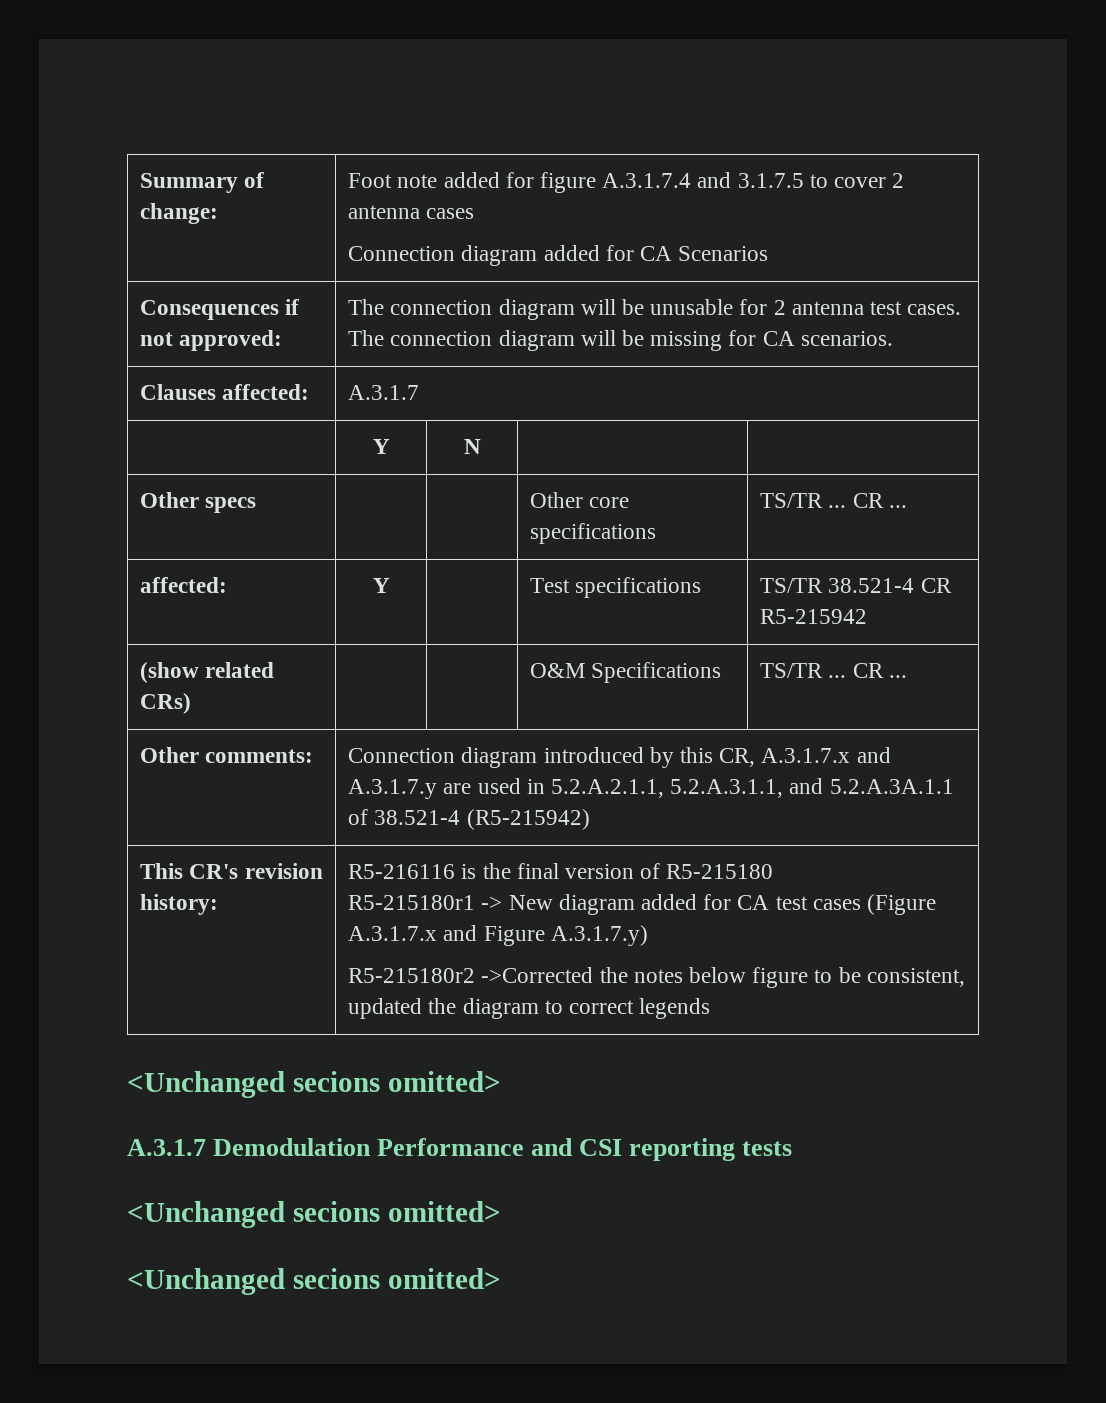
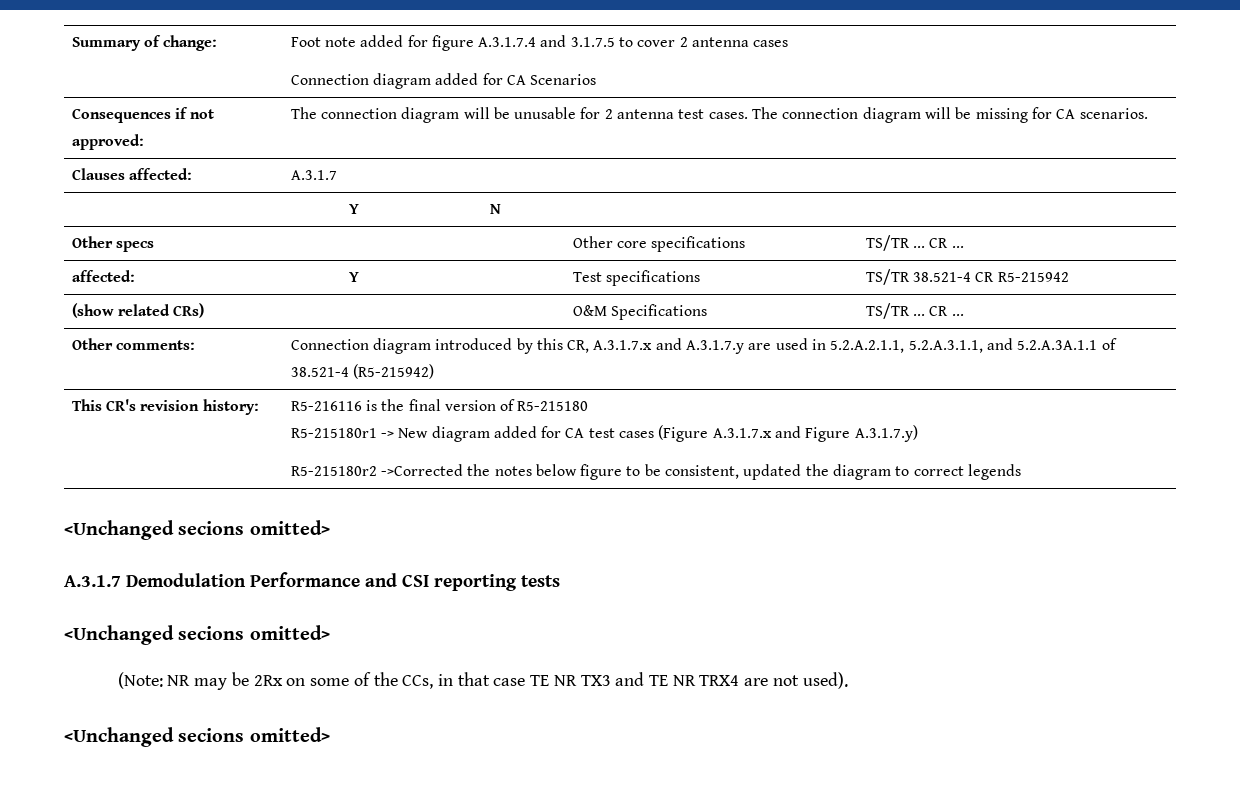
+ (Note: NR may be 2Rx on some of the CCs, in that case TE NR TX3 and TE NR TRX4 are not used).

